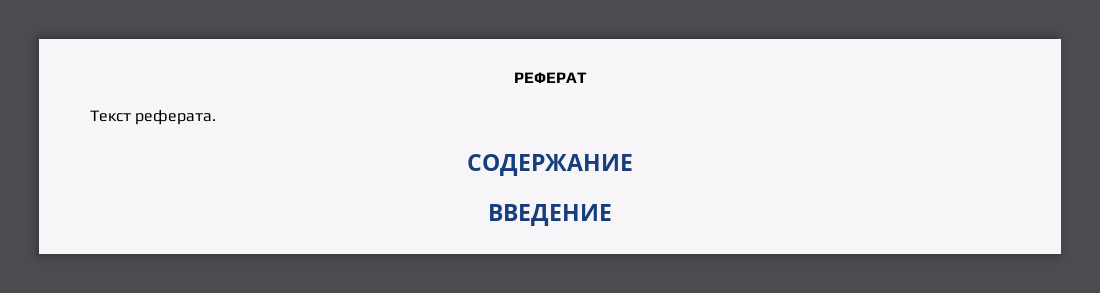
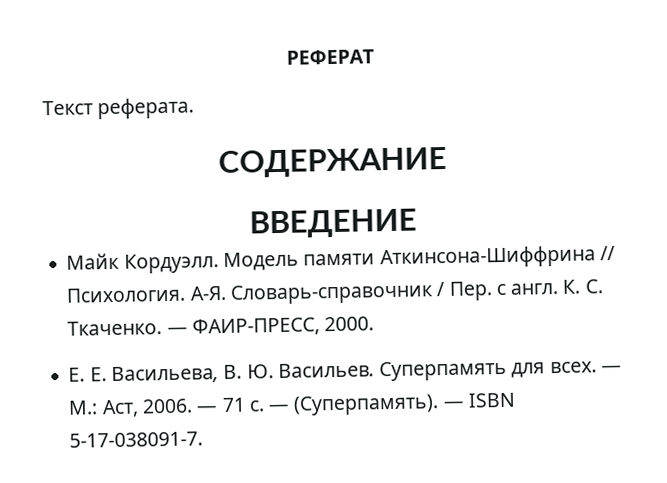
+ Майк Кордуэлл. Модель памяти Аткинсона-Шиффрина // Психология. А-Я. Словарь-справочник / Пер. с англ. К. С. Ткаченко. — ФАИР-ПРЕСС, 2000.
+ Е. Е. Васильева, В. Ю. Васильев. Суперпамять для всех. — М.: Аст, 2006. — 71 с. — (Суперпамять). — ISBN 5-17-038091-7.

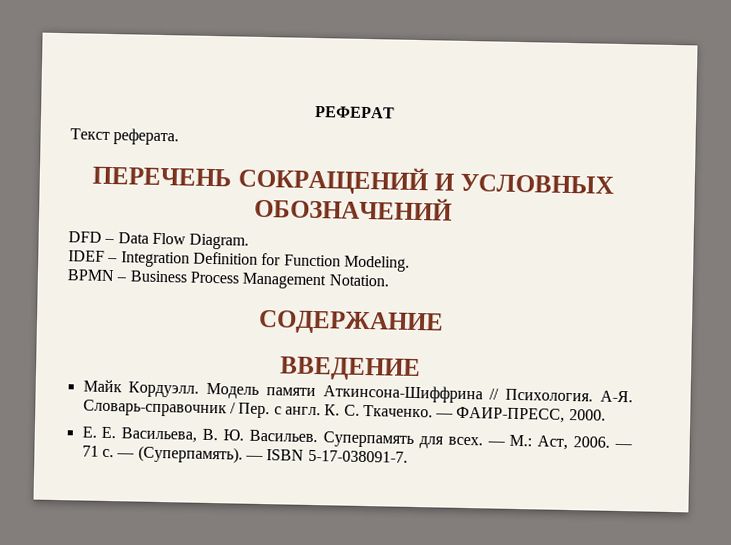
+ ПЕРЕЧЕНЬ СОКРАЩЕНИЙ И УСЛОВНЫХ ОБОЗНАЧЕНИЙ
+ DFD – Data Flow Diagram.
+ IDEF – Integration Definition for Function Modeling.
+ BPMN – Business Process Management Notation.

